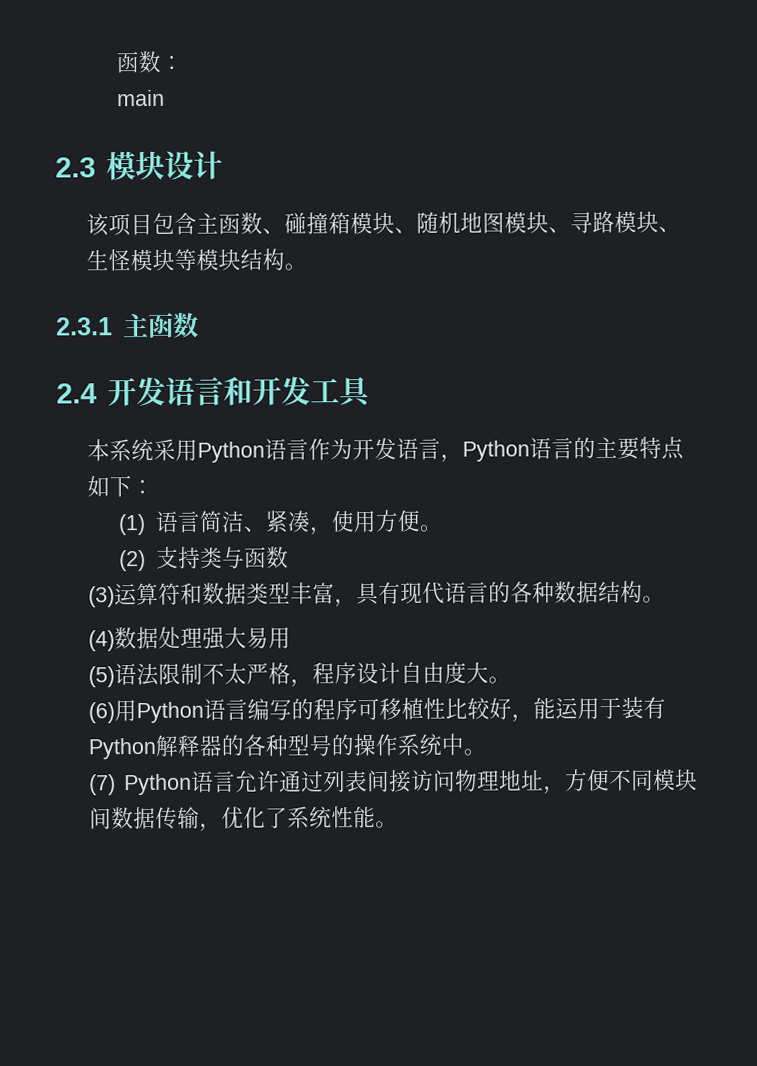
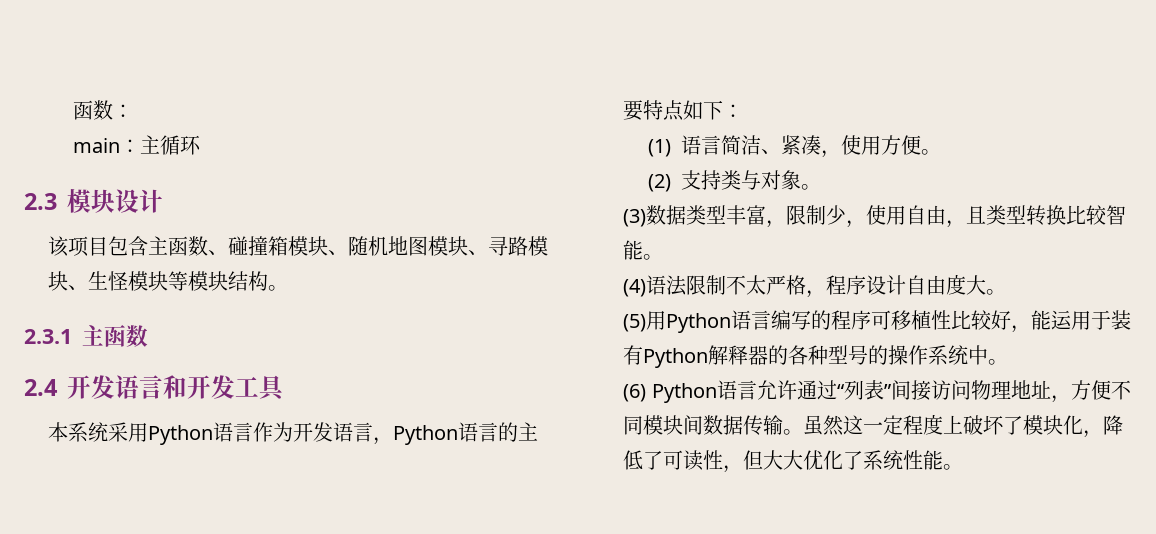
- main
+ main：主循环
- (2)支持类与函数
+ (2)支持类与对象。
- (3)运算符和数据类型丰富，具有现代语言的各种数据结构。
- (4)数据处理强大易用
- (5)语法限制不太严格，程序设计自由度大。
+ (3)数据类型丰富，限制少，使用自由，且类型转换比较智能。
+ (4)语法限制不太严格，程序设计自由度大。
- (6)用Python语言编写的程序可移植性比较好，能运用于装有Python解释器的各种型号的操作系统中。
+ (5)用Python语言编写的程序可移植性比较好，能运用于装有Python解释器的各种型号的操作系统中。
- (7) Python语言允许通过列表间接访问物理地址，方便不同模块间数据传输，优化了系统性能。
+ (6) Python语言允许通过“列表”间接访问物理地址，方便不同模块间数据传输。虽然这一定程度上破坏了模块化，降低了可读性，但大大优化了系统性能。

